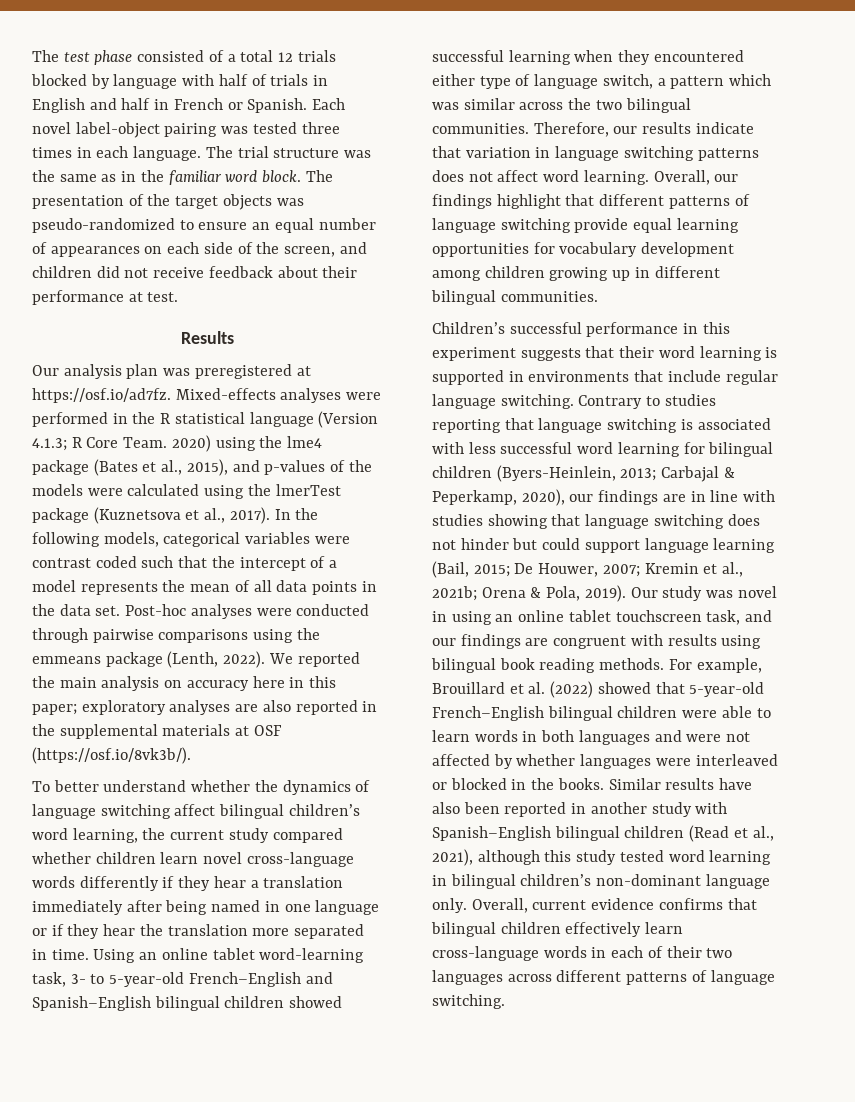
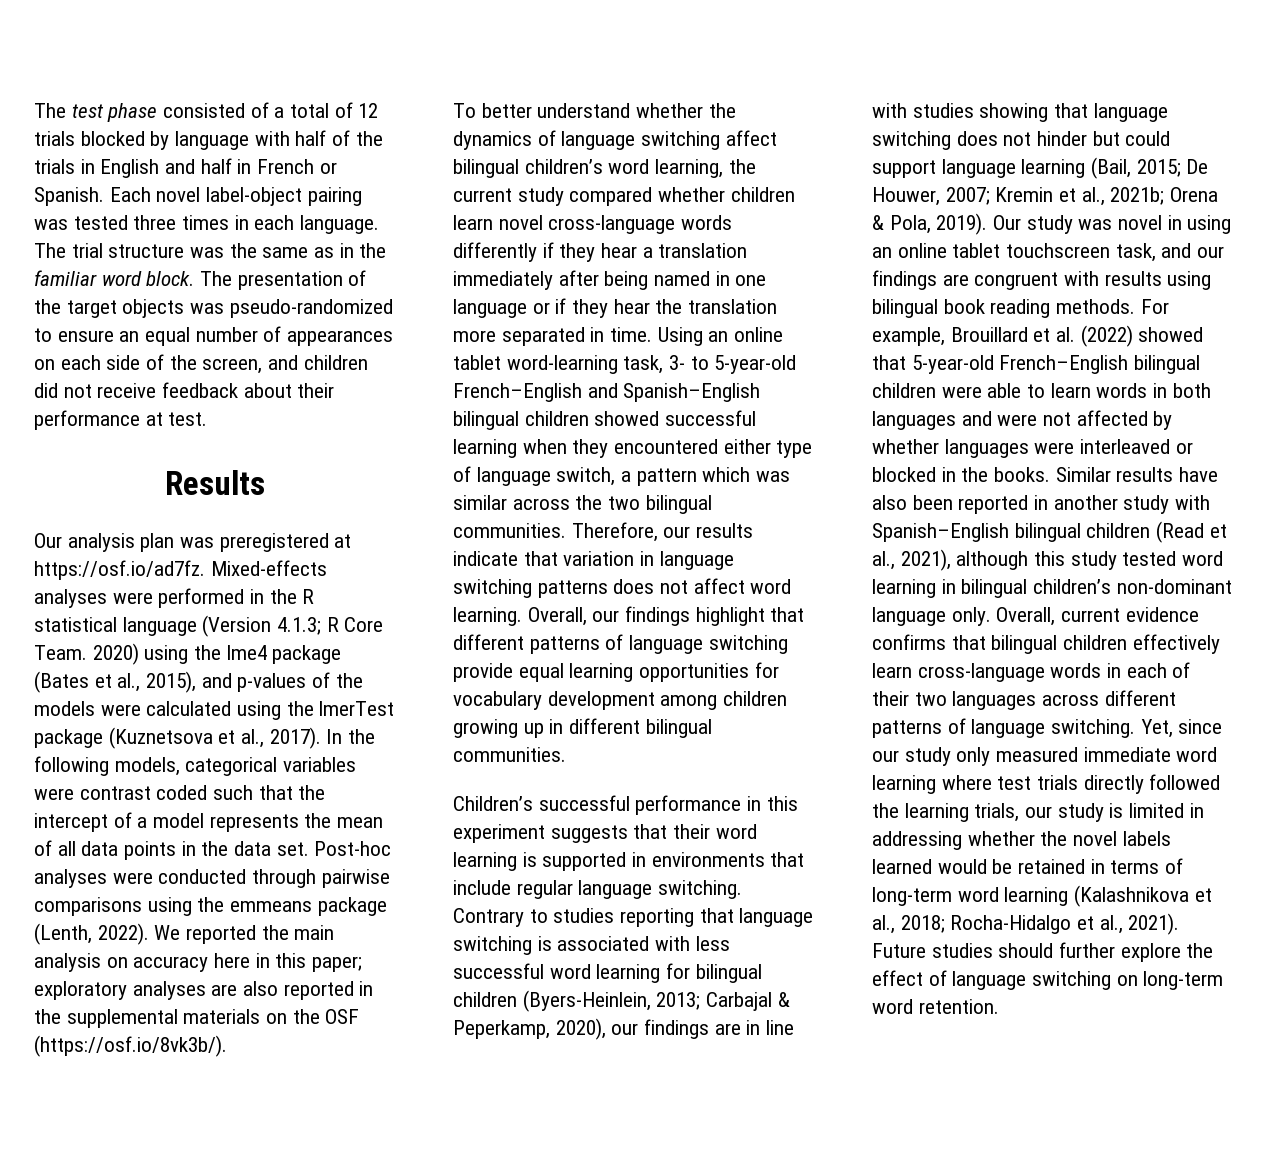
- The test phase consisted of a total 12 trials blocked by language with half of trials in English and half in French or Spanish.
+ The test phase consisted of a total of 12 trials blocked by language with half of the trials in English and half in French or Spanish.
- We reported the main analysis on accuracy here in this paper; exploratory analyses are also reported in the supplemental materials at OSF (https://osf.io/8vk3b/).
+ We reported the main analysis on accuracy here in this paper; exploratory analyses are also reported in the supplemental materials on the OSF (https://osf.io/8vk3b/).
+ Yet, since our study only measured immediate word learning where test trials directly followed the learning trials, our study is limited in addressing whether the novel labels learned would be retained in terms of long-term word learning (Kalashnikova et al., 2018; Rocha-Hidalgo et al., 2021). Future studies should further explore the effect of language switching on long-term word retention.

